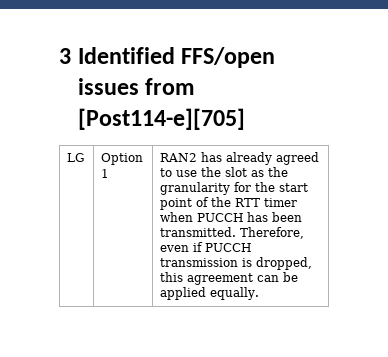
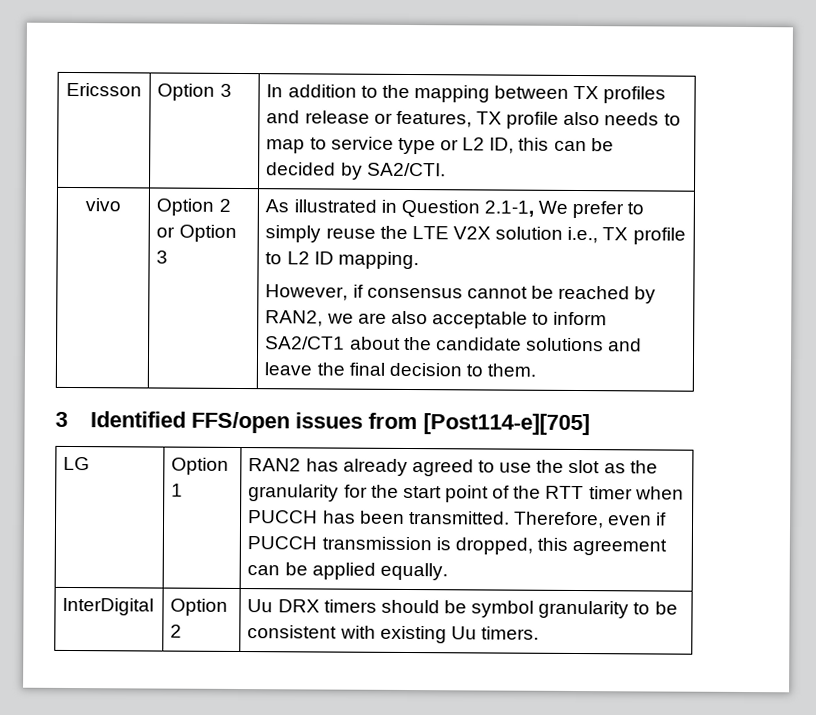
+ Ericsson | Option 3 | In addition to the mapping between TX profiles and release or features, TX profile also needs to map to service type or L2 ID, this can be decided by SA2/CTI.
+ vivo | Option 2 or Option 3 | As illustrated in Question 2.1-1, We prefer to simply reuse the LTE V2X solution i.e., TX profile to L2 ID mapping.
+ However, if consensus cannot be reached by RAN2, we are also acceptable to inform SA2/CT1 about the candidate solutions and leave the final decision to them.
+ InterDigital | Option 2 | Uu DRX timers should be symbol granularity to be consistent with existing Uu timers.

